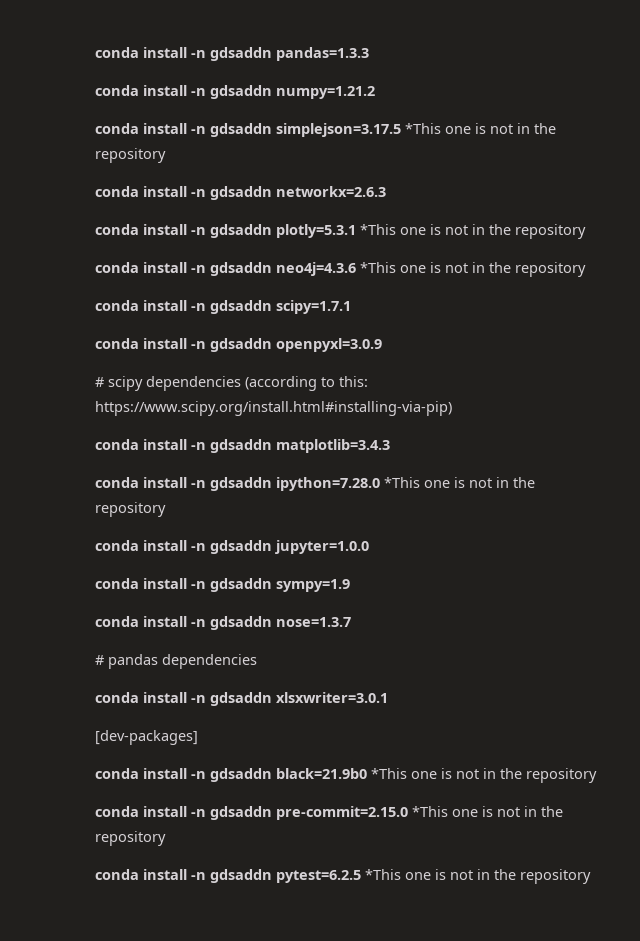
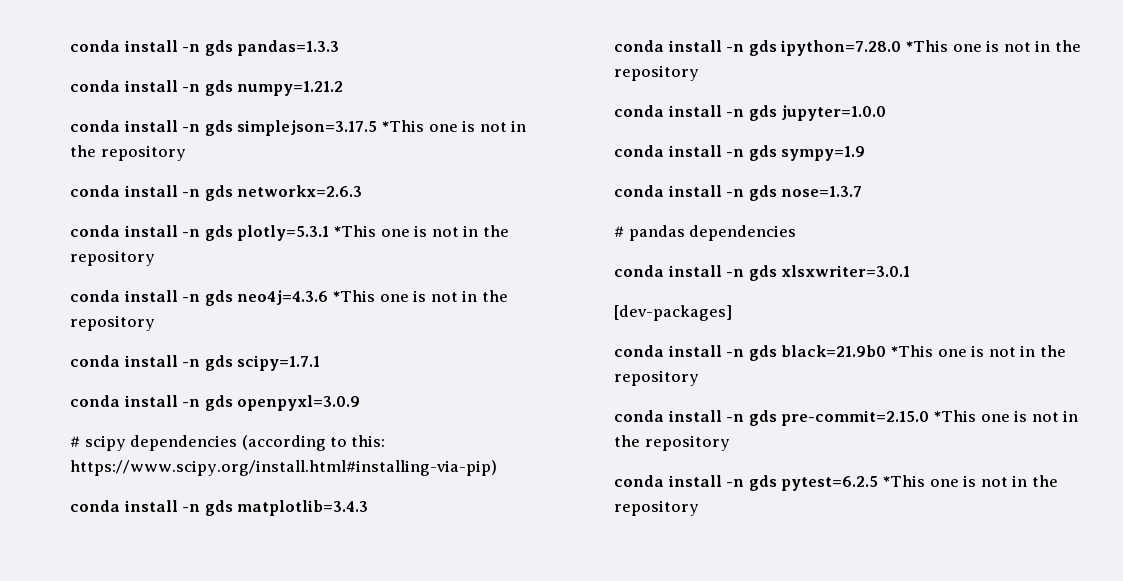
- conda install -n gdsaddn pandas=1.3.3
+ conda install -n gds pandas=1.3.3
- conda install -n gdsaddn numpy=1.21.2
+ conda install -n gds numpy=1.21.2
- conda install -n gdsaddn simplejson=3.17.5 *This one is not in the repository
+ conda install -n gds simplejson=3.17.5 *This one is not in the repository
- conda install -n gdsaddn networkx=2.6.3
+ conda install -n gds networkx=2.6.3
- conda install -n gdsaddn plotly=5.3.1 *This one is not in the repository
+ conda install -n gds plotly=5.3.1 *This one is not in the repository
- conda install -n gdsaddn neo4j=4.3.6 *This one is not in the repository
+ conda install -n gds neo4j=4.3.6 *This one is not in the repository
- conda install -n gdsaddn scipy=1.7.1
+ conda install -n gds scipy=1.7.1
- conda install -n gdsaddn openpyxl=3.0.9
+ conda install -n gds openpyxl=3.0.9
- conda install -n gdsaddn matplotlib=3.4.3
+ conda install -n gds matplotlib=3.4.3
- conda install -n gdsaddn ipython=7.28.0 *This one is not in the repository
+ conda install -n gds ipython=7.28.0 *This one is not in the repository
- conda install -n gdsaddn jupyter=1.0.0
+ conda install -n gds jupyter=1.0.0
- conda install -n gdsaddn sympy=1.9
+ conda install -n gds sympy=1.9
- conda install -n gdsaddn nose=1.3.7
+ conda install -n gds nose=1.3.7
- conda install -n gdsaddn xlsxwriter=3.0.1
+ conda install -n gds xlsxwriter=3.0.1
- conda install -n gdsaddn black=21.9b0 *This one is not in the repository
+ conda install -n gds black=21.9b0 *This one is not in the repository
- conda install -n gdsaddn pre-commit=2.15.0 *This one is not in the repository
+ conda install -n gds pre-commit=2.15.0 *This one is not in the repository
- conda install -n gdsaddn pytest=6.2.5 *This one is not in the repository
+ conda install -n gds pytest=6.2.5 *This one is not in the repository

